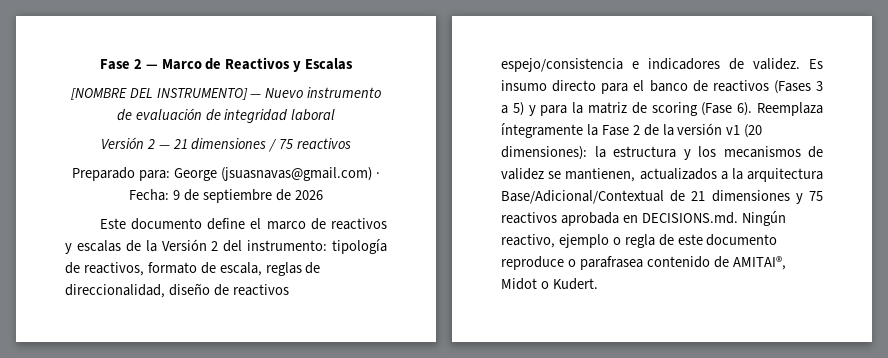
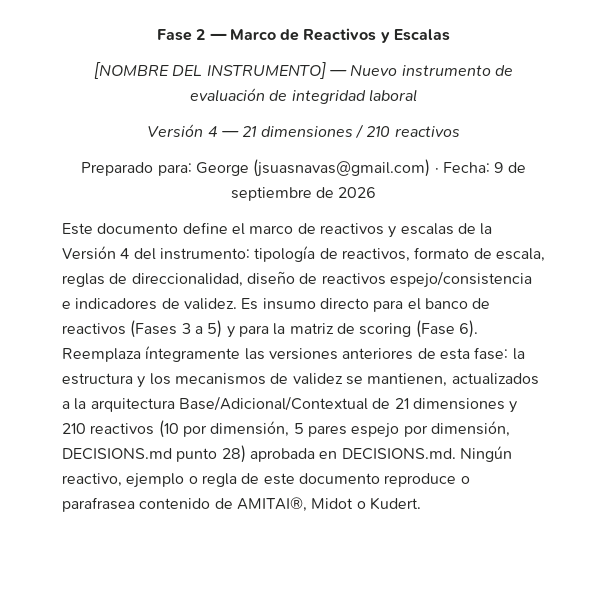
- Versión 2 — 21 dimensiones / 75 reactivos
+ Versión 4 — 21 dimensiones / 210 reactivos
- Este documento define el marco de reactivos y escalas de la Versión 2 del instrumento: tipología de reactivos, formato de escala, reglas de direccionalidad, diseño de reactivos espejo/consistencia e indicadores de validez.
+ Este documento define el marco de reactivos y escalas de la Versión 4 del instrumento: tipología de reactivos, formato de escala, reglas de direccionalidad, diseño de reactivos espejo/consistencia e indicadores de validez.
- Reemplaza íntegramente la Fase 2 de la versión v1 (20 dimensiones): la estructura y los mecanismos de validez se mantienen, actualizados a la arquitectura Base/Adicional/Contextual de 21 dimensiones y 75 reactivos aprobada en DECISIONS.md. Ningún reactivo, ejemplo o regla de este documento reproduce o parafrasea contenido de AMITAI®, Midot o Kudert.
+ Reemplaza íntegramente las versiones anteriores de esta fase: la estructura y los mecanismos de validez se mantienen, actualizados a la arquitectura Base/Adicional/Contextual de 21 dimensiones y 210 reactivos (10 por dimensión, 5 pares espejo por dimensión, DECISIONS.md punto 28) aprobada en DECISIONS.md. Ningún reactivo, ejemplo o regla de este documento reproduce o parafrasea contenido de AMITAI®, Midot o Kudert.

